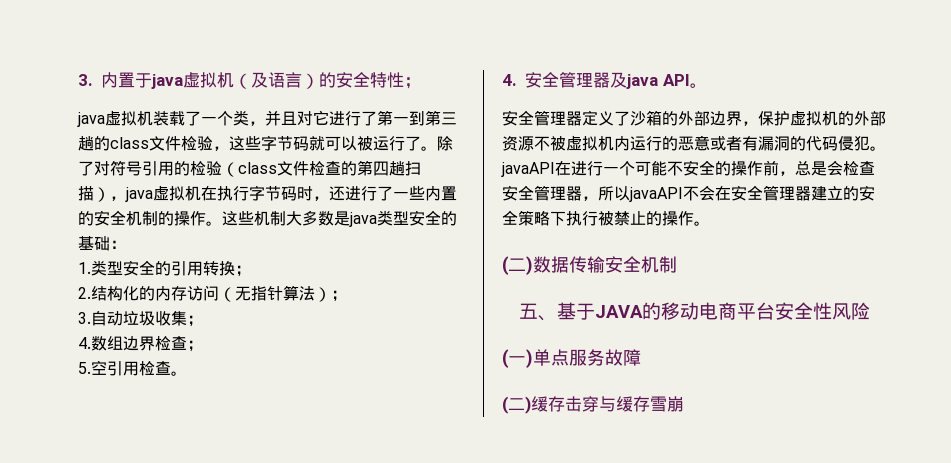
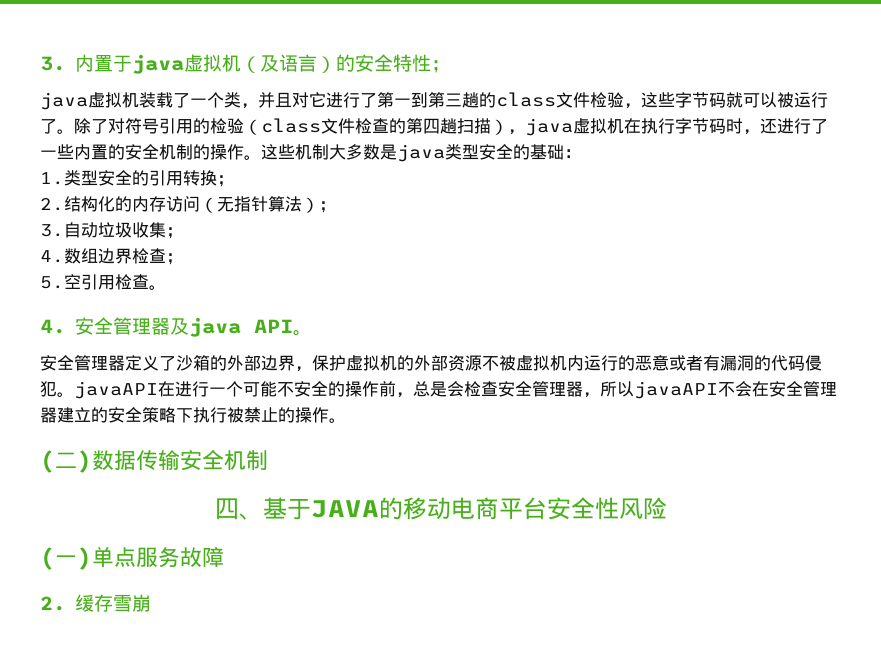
- 五、基于JAVA的移动电商平台安全性风险
+ 四、基于JAVA的移动电商平台安全性风险
- (二)缓存击穿与缓存雪崩
+ 2.缓存雪崩

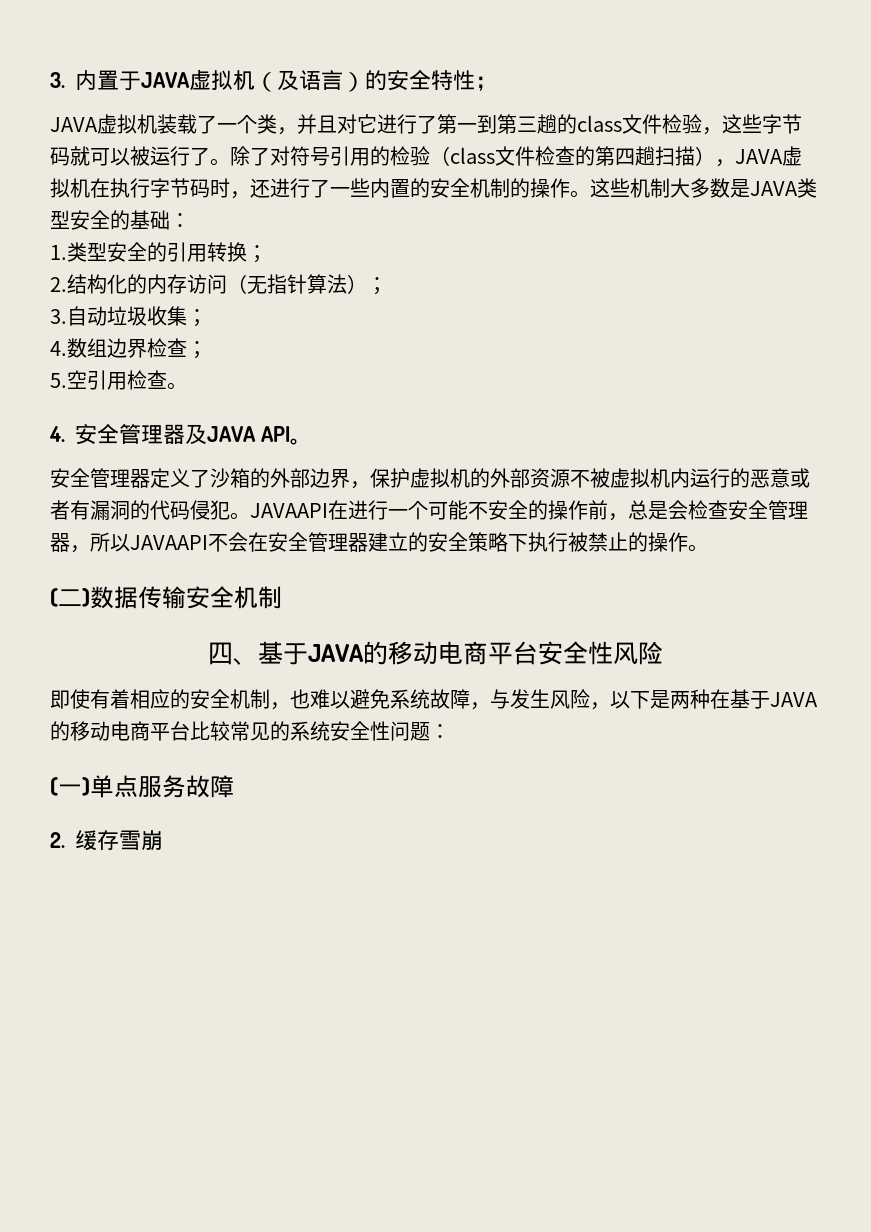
- 3.内置于java虚拟机（及语言）的安全特性；
+ 3.内置于JAVA虚拟机（及语言）的安全特性；
- java虚拟机装载了一个类，并且对它进行了第一到第三趟的class文件检验，这些字节码就可以被运行了。
+ JAVA虚拟机装载了一个类，并且对它进行了第一到第三趟的class文件检验，这些字节码就可以被运行了。
- 除了对符号引用的检验（class文件检查的第四趟扫描），java虚拟机在执行字节码时，还进行了一些内置的安全机制的操作。
+ 除了对符号引用的检验（class文件检查的第四趟扫描），JAVA虚拟机在执行字节码时，还进行了一些内置的安全机制的操作。
- 这些机制大多数是java类型安全的基础：
+ 这些机制大多数是JAVA类型安全的基础：
- 4.安全管理器及java API。
+ 4.安全管理器及JAVA API。
- 安全管理器定义了沙箱的外部边界，保护虚拟机的外部资源不被虚拟机内运行的恶意或者有漏洞的代码侵犯。javaAPI在进行一个可能不安全的操作前，总是会检查安全管理器，所以javaAPI不会在安全管理器建立的安全策略下执行被禁止的操作。
+ 安全管理器定义了沙箱的外部边界，保护虚拟机的外部资源不被虚拟机内运行的恶意或者有漏洞的代码侵犯。JAVAAPI在进行一个可能不安全的操作前，总是会检查安全管理器，所以JAVAAPI不会在安全管理器建立的安全策略下执行被禁止的操作。
+ 即使有着相应的安全机制，也难以避免系统故障，与发生风险，以下是两种在基于JAVA的移动电商平台比较常见的系统安全性问题：

